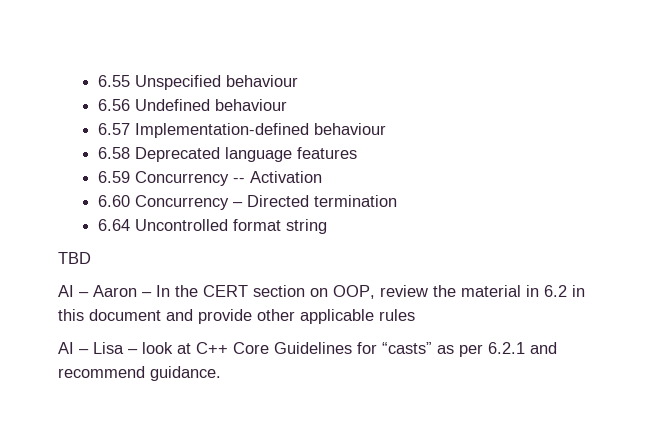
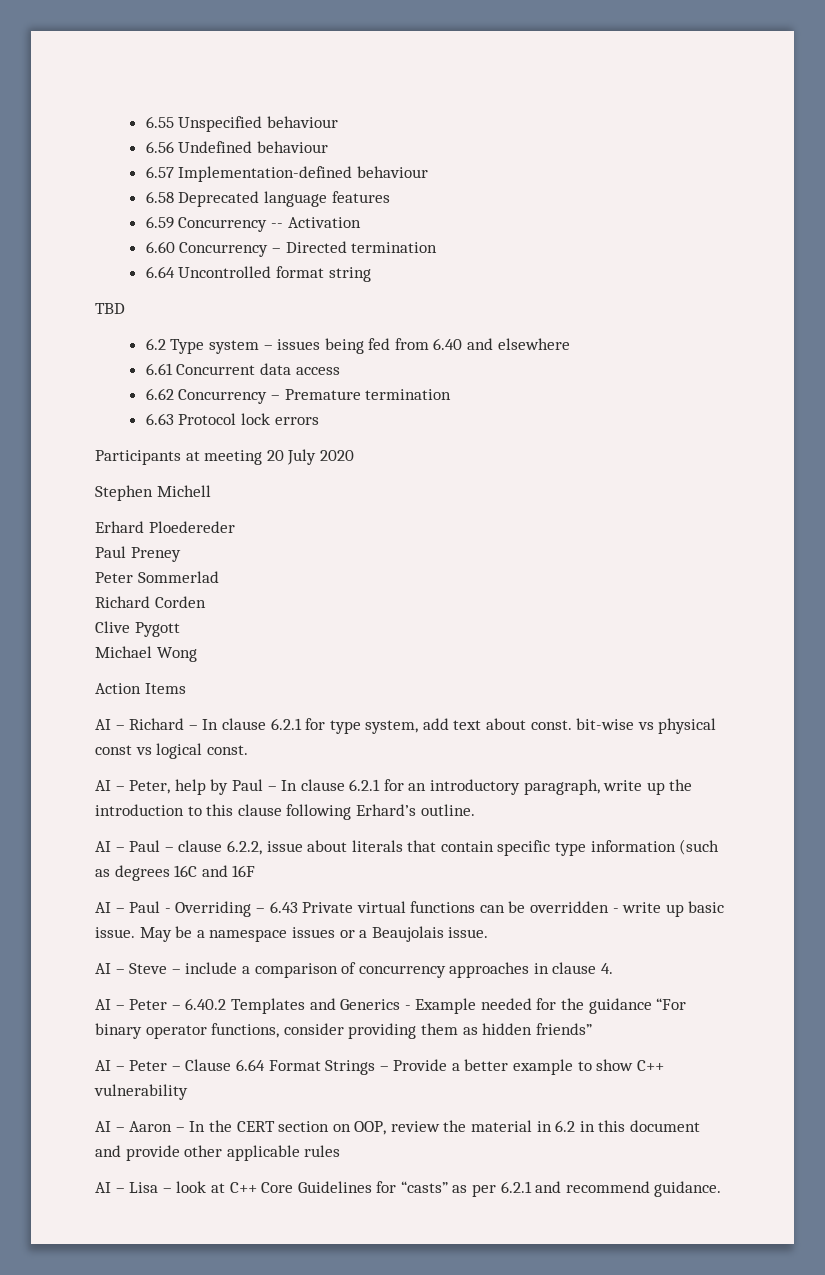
+ 6.2 Type system – issues being fed from 6.40 and elsewhere
+ 6.61 Concurrent data access
+ 6.62 Concurrency – Premature termination
+ 6.63 Protocol lock errors
+ Participants at meeting 20 July 2020
+ Stephen Michell
+ Erhard Ploedereder
+ Paul Preney
+ Peter Sommerlad
+ Richard Corden
+ Clive Pygott
+ Michael Wong
+ Action Items
+ AI – Richard – In clause 6.2.1 for type system, add text about const. bit-wise vs physical const vs logical const.
+ AI – Peter, help by Paul – In clause 6.2.1 for an introductory paragraph, write up the introduction to this clause following Erhard’s outline.
+ AI – Paul – clause 6.2.2, issue about literals that contain specific type information (such as degrees 16C and 16F
+ AI – Paul - Overriding – 6.43 Private virtual functions can be overridden - write up basic issue. May be a namespace issues or a Beaujolais issue.
+ AI – Steve – include a comparison of concurrency approaches in clause 4.
+ AI – Peter – 6.40.2 Templates and Generics - Example needed for the guidance “For binary operator functions, consider providing them as hidden friends”
+ AI – Peter – Clause 6.64 Format Strings – Provide a better example to show C++ vulnerability

